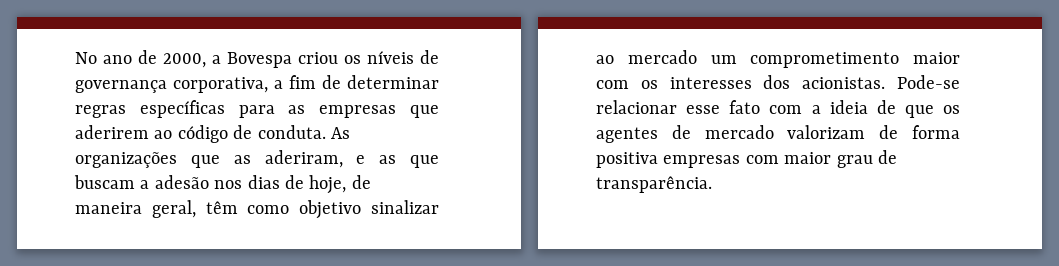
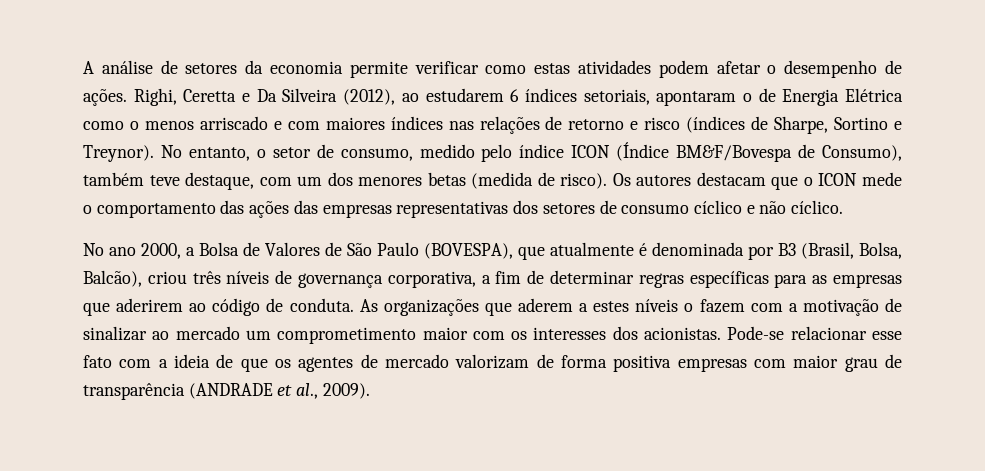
+ A análise de setores da economia permite verificar como estas atividades podem afetar o desempenho de ações. Righi, Ceretta e Da Silveira (2012), ao estudarem 6 índices setoriais, apontaram o de Energia Elétrica como o menos arriscado e com maiores índices nas relações de retorno e risco (índices de Sharpe, Sortino e Treynor). No entanto, o setor de consumo, medido pelo índice ICON (Índice BM&F/Bovespa de Consumo), também teve destaque, com um dos menores betas (medida de risco). Os autores destacam que o ICON mede o comportamento das ações das empresas representativas dos setores de consumo cíclico e não cíclico.
- No ano de 2000, a Bovespa criou os níveis de governança corporativa, a fim de determinar regras específicas para as empresas que aderirem ao código de conduta.
+ No ano 2000, a Bolsa de Valores de São Paulo (BOVESPA), que atualmente é denominada por B3 (Brasil, Bolsa, Balcão), criou três níveis de governança corporativa, a fim de determinar regras específicas para as empresas que aderirem ao código de conduta.
- As organizações que as aderiram, e as que buscam a adesão nos dias de hoje, de maneira geral, têm como objetivo sinalizar ao mercado um comprometimento maior com os interesses dos acionistas.
+ As organizações que aderem a estes níveis o fazem com a motivação de sinalizar ao mercado um comprometimento maior com os interesses dos acionistas.
- Pode-se relacionar esse fato com a ideia de que os agentes de mercado valorizam de forma positiva empresas com maior grau de transparência.
+ Pode-se relacionar esse fato com a ideia de que os agentes de mercado valorizam de forma positiva empresas com maior grau de transparência (ANDRADE et al., 2009).

